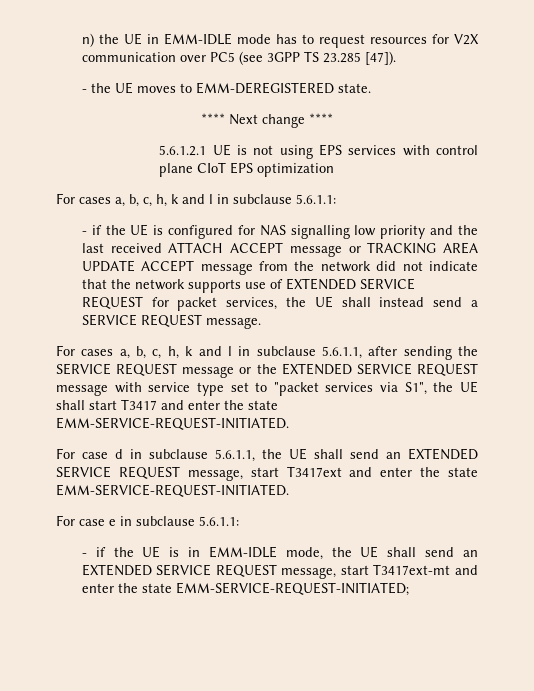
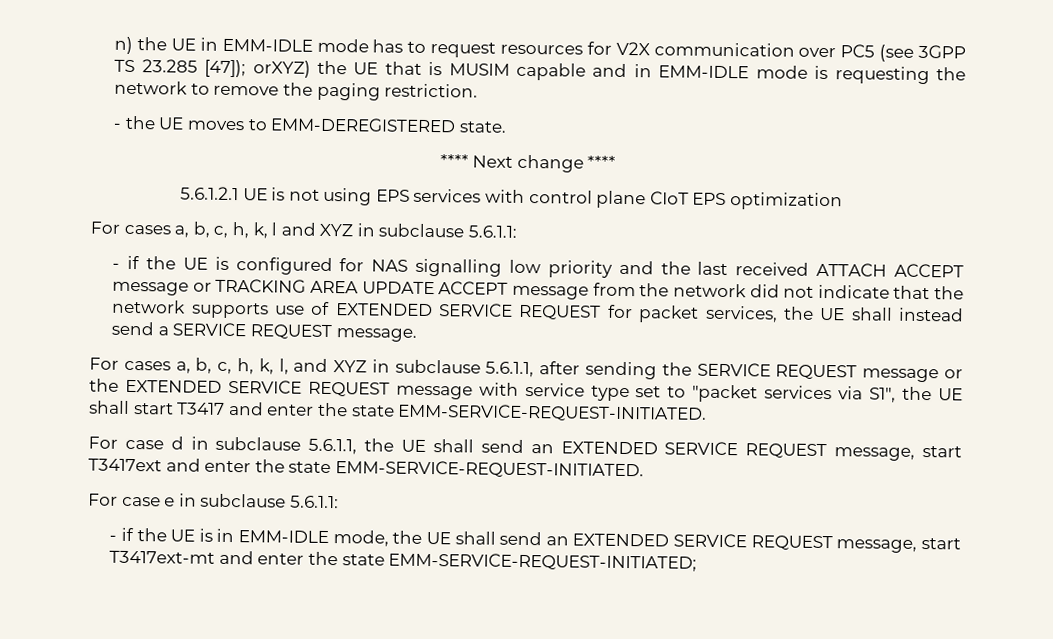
- n) the UE in EMM-IDLE mode has to request resources for V2X communication over PC5 (see 3GPP TS 23.285 [47]).
+ n) the UE in EMM-IDLE mode has to request resources for V2X communication over PC5 (see 3GPP TS 23.285 [47]); orXYZ) the UE that is MUSIM capable and in EMM-IDLE mode is requesting the network to remove the paging restriction.
- For cases a, b, c, h, k and l in subclause 5.6.1.1:
+ For cases a, b, c, h, k, l and XYZ in subclause 5.6.1.1:
- For cases a, b, c, h, k and l in subclause 5.6.1.1, after sending the SERVICE REQUEST message or the EXTENDED SERVICE REQUEST message with service type set to "packet services via S1", the UE shall start T3417 and enter the state EMM-SERVICE-REQUEST-INITIATED.
+ For cases a, b, c, h, k, l, and XYZ in subclause 5.6.1.1, after sending the SERVICE REQUEST message or the EXTENDED SERVICE REQUEST message with service type set to "packet services via S1", the UE shall start T3417 and enter the state EMM-SERVICE-REQUEST-INITIATED.

